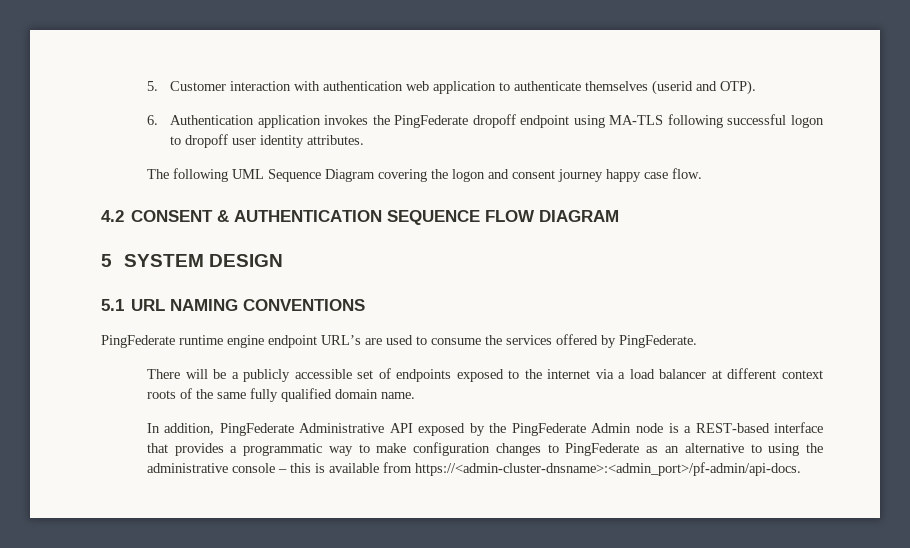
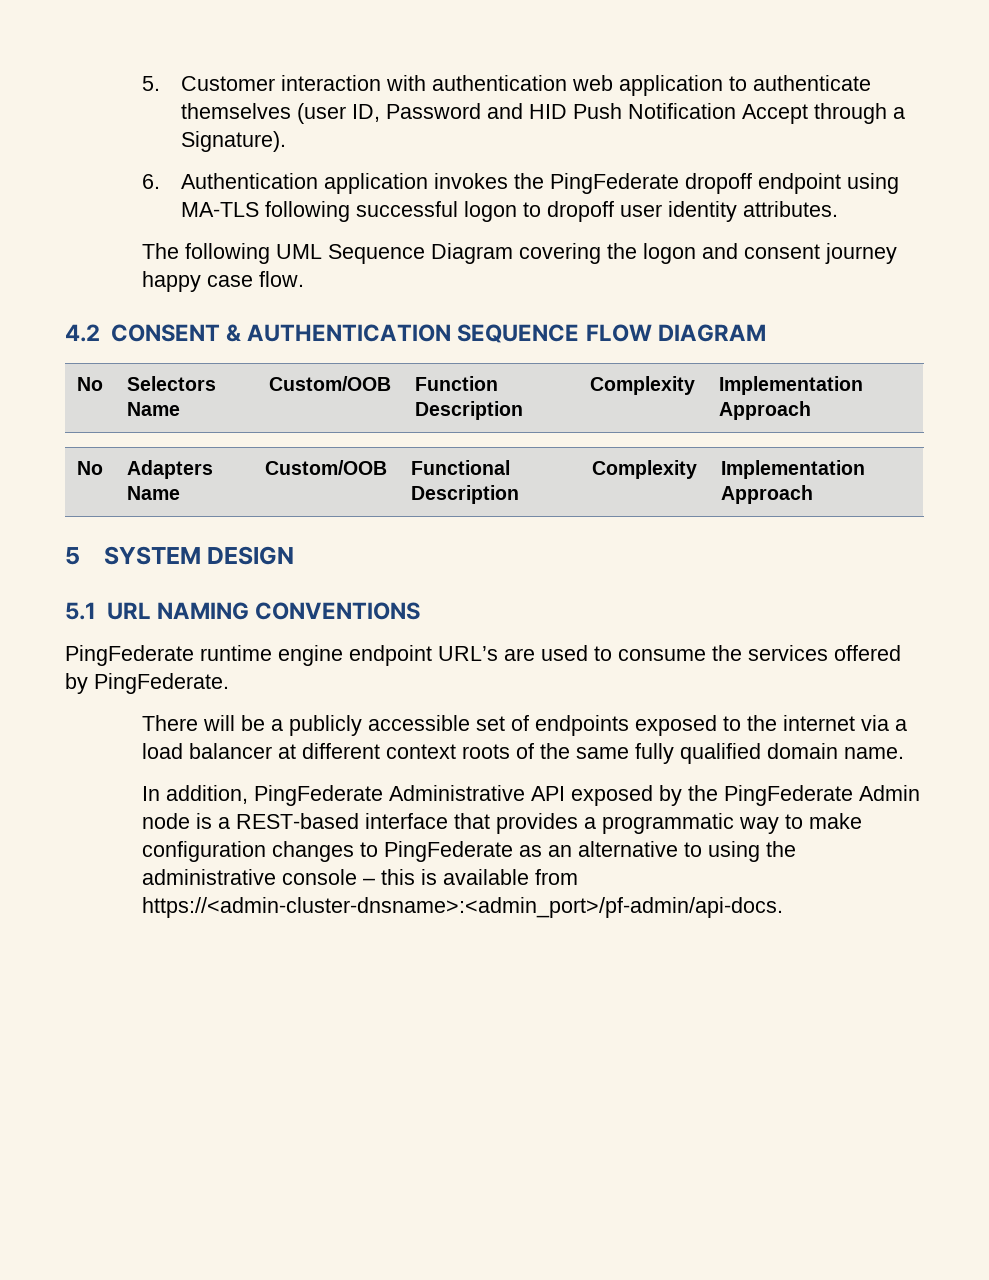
- 5. Customer interaction with authentication web application to authenticate themselves (userid and OTP).
+ 5. Customer interaction with authentication web application to authenticate themselves (user ID, Password and HID Push Notification Accept through a Signature).
+ No | Selectors Name | Custom/OOB | Function Description | Complexity | Implementation Approach
+ No | Adapters Name | Custom/OOB | Functional Description | Complexity | Implementation Approach

